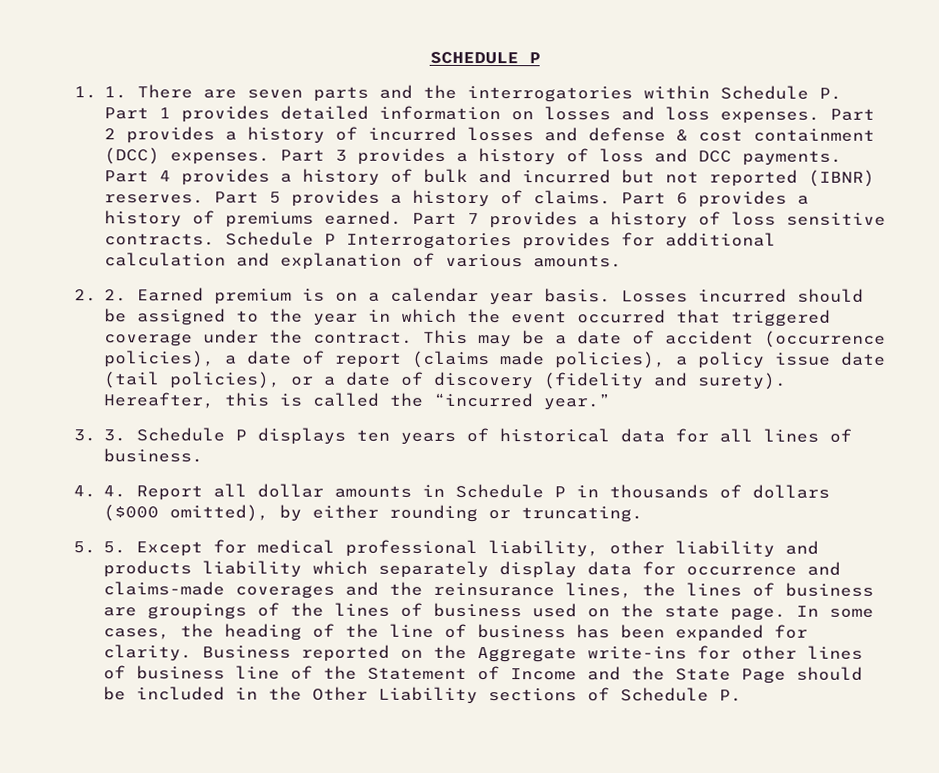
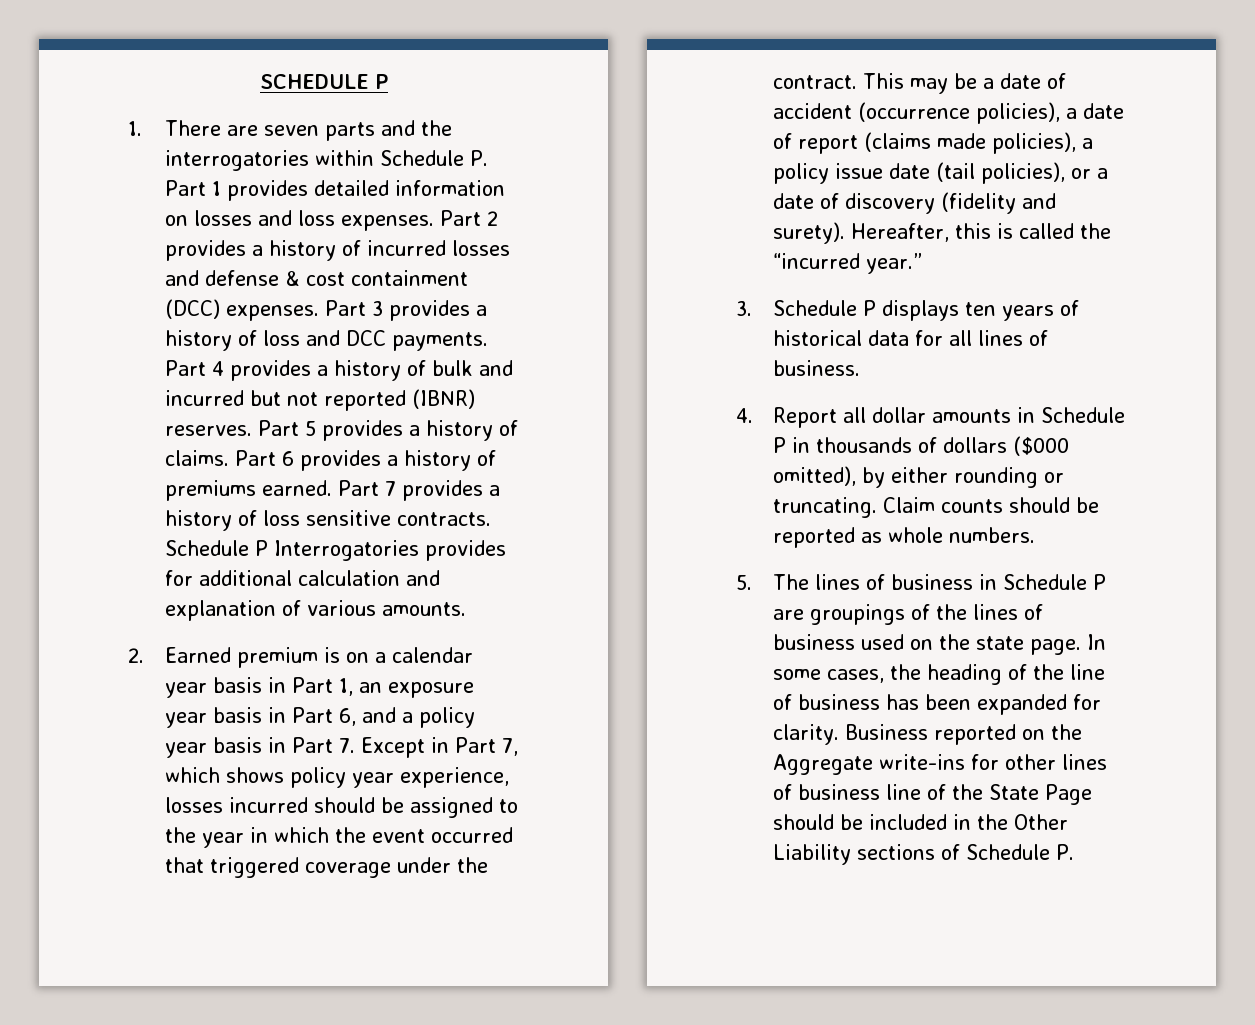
- 1. 1. There are seven parts and the interrogatories within Schedule P. Part 1 provides detailed information on losses and loss expenses.
+ 1. There are seven parts and the interrogatories within Schedule P. Part 1 provides detailed information on losses and loss expenses.
- 2. 2. Earned premium is on a calendar year basis. Losses incurred should be assigned to the year in which the event occurred that triggered coverage under the contract.
+ 2. Earned premium is on a calendar year basis in Part 1, an exposure year basis in Part 6, and a policy year basis in Part 7. Except in Part 7, which shows policy year experience, losses incurred should be assigned to the year in which the event occurred that triggered coverage under the contract.
- 3. 3. Schedule P displays ten years of historical data for all lines of business.
+ 3. Schedule P displays ten years of historical data for all lines of business.
- 4. 4. Report all dollar amounts in Schedule P in thousands of dollars ($000 omitted), by either rounding or truncating.
- 5. 5. Except for medical professional liability, other liability and products liability which separately display data for occurrence and claims-made coverages and the reinsurance lines, the lines of business are groupings of the lines of business used on the state page.
+ 4. Report all dollar amounts in Schedule P in thousands of dollars ($000 omitted), by either rounding or truncating. Claim counts should be reported as whole numbers.
+ 5. The lines of business in Schedule P are groupings of the lines of business used on the state page.
- Business reported on the Aggregate write-ins for other lines of business line of the Statement of Income and the State Page should be included in the Other Liability sections of Schedule P.
+ Business reported on the Aggregate write-ins for other lines of business line of the State Page should be included in the Other Liability sections of Schedule P.

